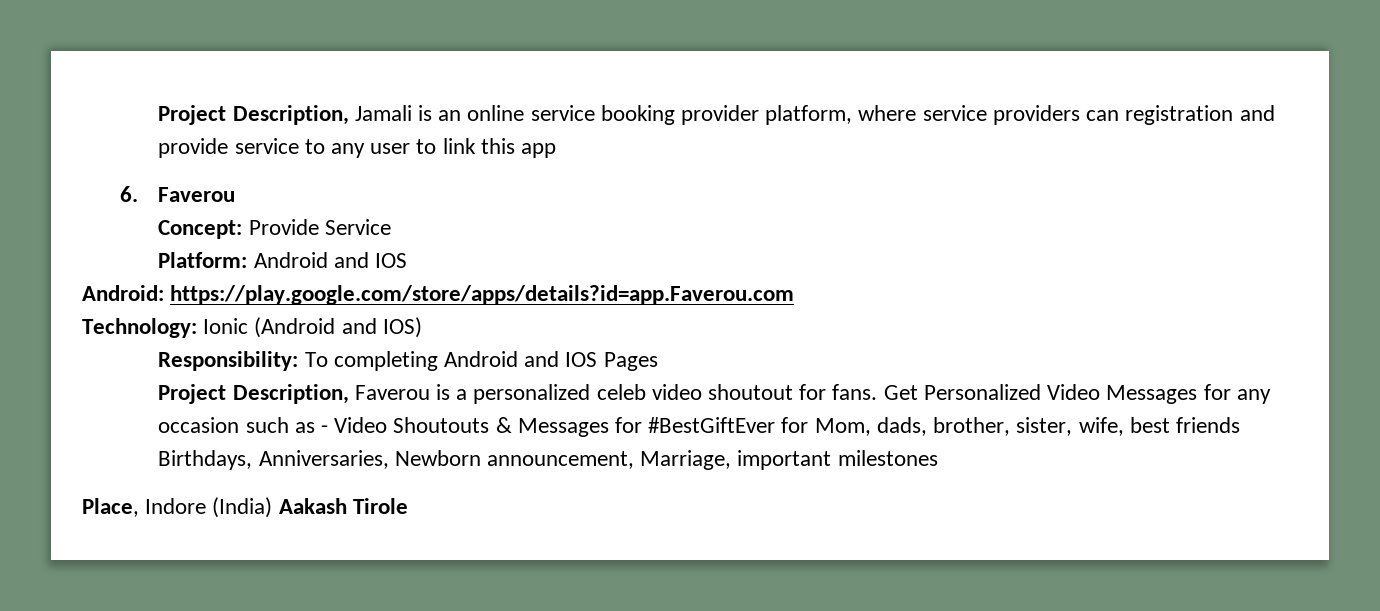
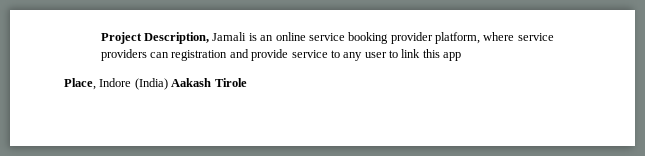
- 6. Faverou
- Concept: Provide Service
- Platform: Android and IOS
- Android: https://play.google.com/store/apps/details?id=app.Faverou.com
- Technology: Ionic (Android and IOS)
- Responsibility: To completing Android and IOS Pages
- Project Description, Faverou is a personalized celeb video shoutout for fans. Get Personalized Video Messages for any occasion such as - Video Shoutouts & Messages for #BestGiftEver for Mom, dads, brother, sister, wife, best friends Birthdays, Anniversaries, Newborn announcement, Marriage, important milestones

